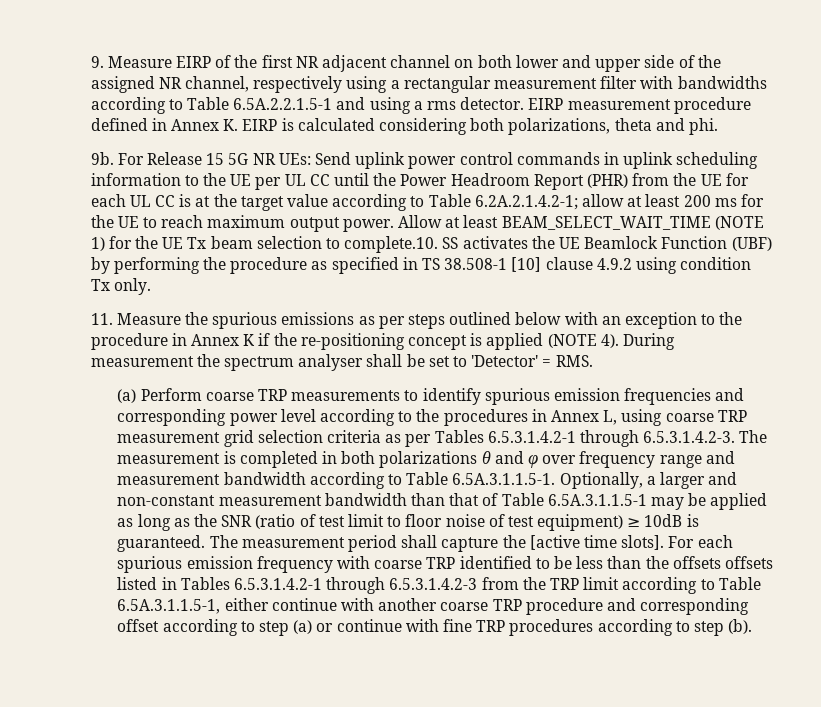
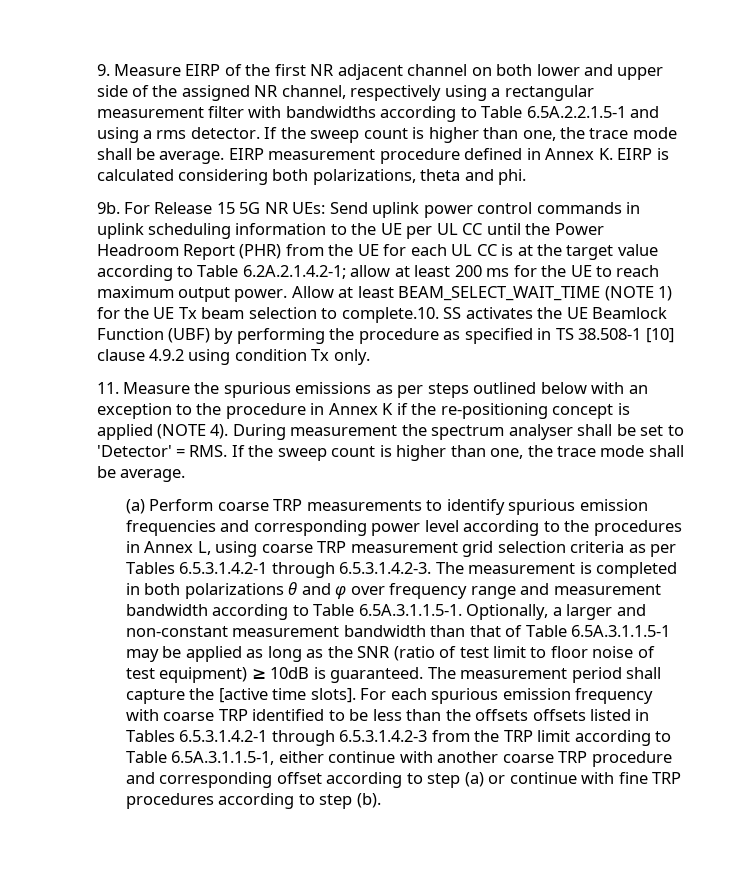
- 9. Measure EIRP of the first NR adjacent channel on both lower and upper side of the assigned NR channel, respectively using a rectangular measurement filter with bandwidths according to Table 6.5A.2.2.1.5-1 and using a rms detector.
+ 9. Measure EIRP of the first NR adjacent channel on both lower and upper side of the assigned NR channel, respectively using a rectangular measurement filter with bandwidths according to Table 6.5A.2.2.1.5-1 and using a rms detector. If the sweep count is higher than one, the trace mode shall be average.
- During measurement the spectrum analyser shall be set to 'Detector' = RMS.
+ During measurement the spectrum analyser shall be set to 'Detector' = RMS. If the sweep count is higher than one, the trace mode shall be average.

